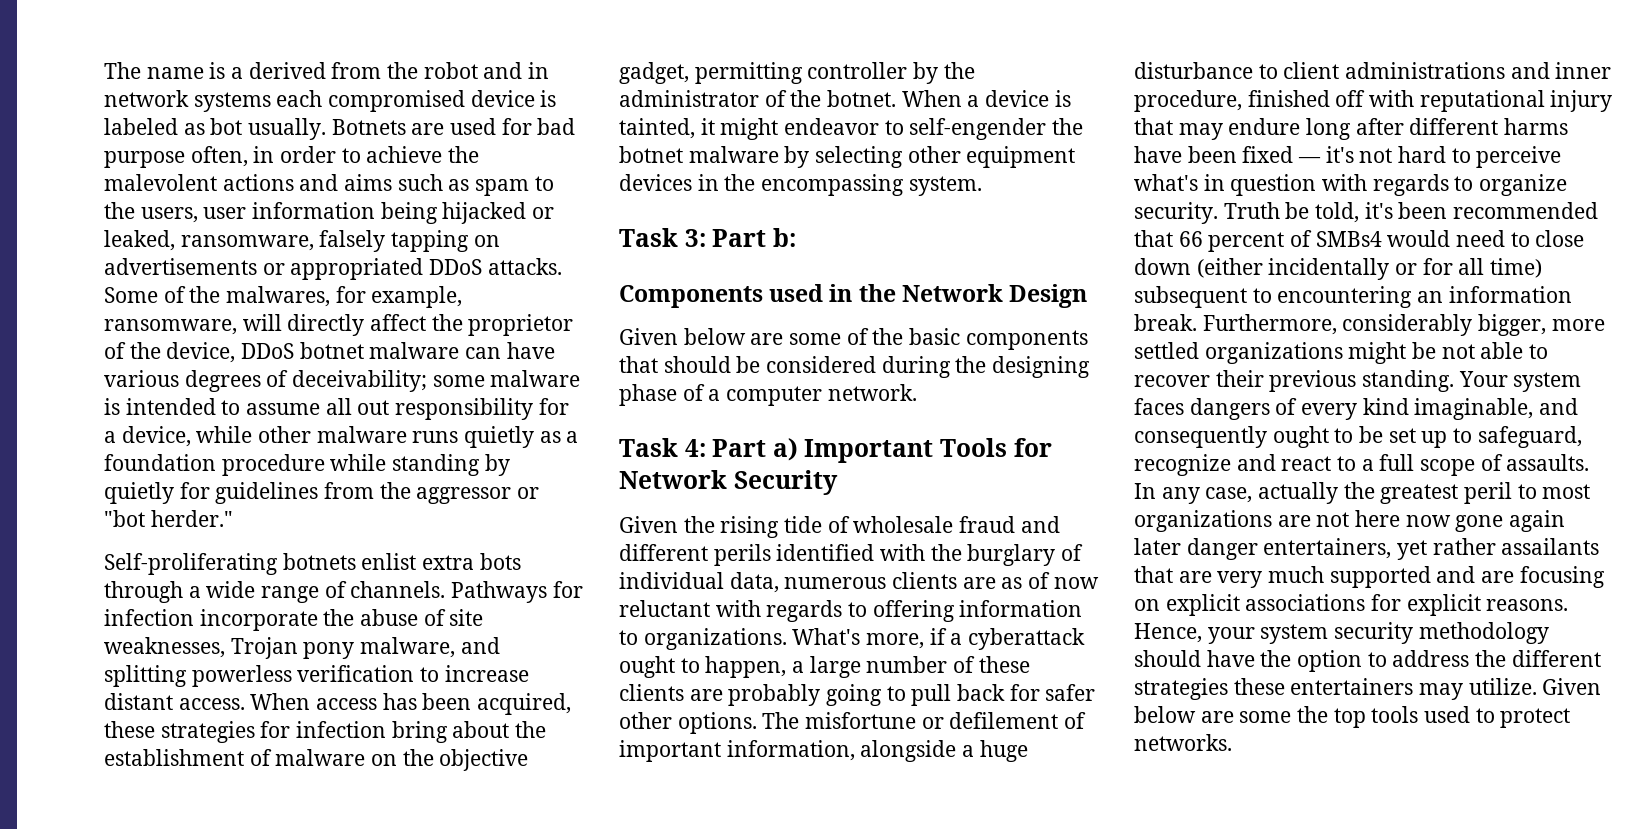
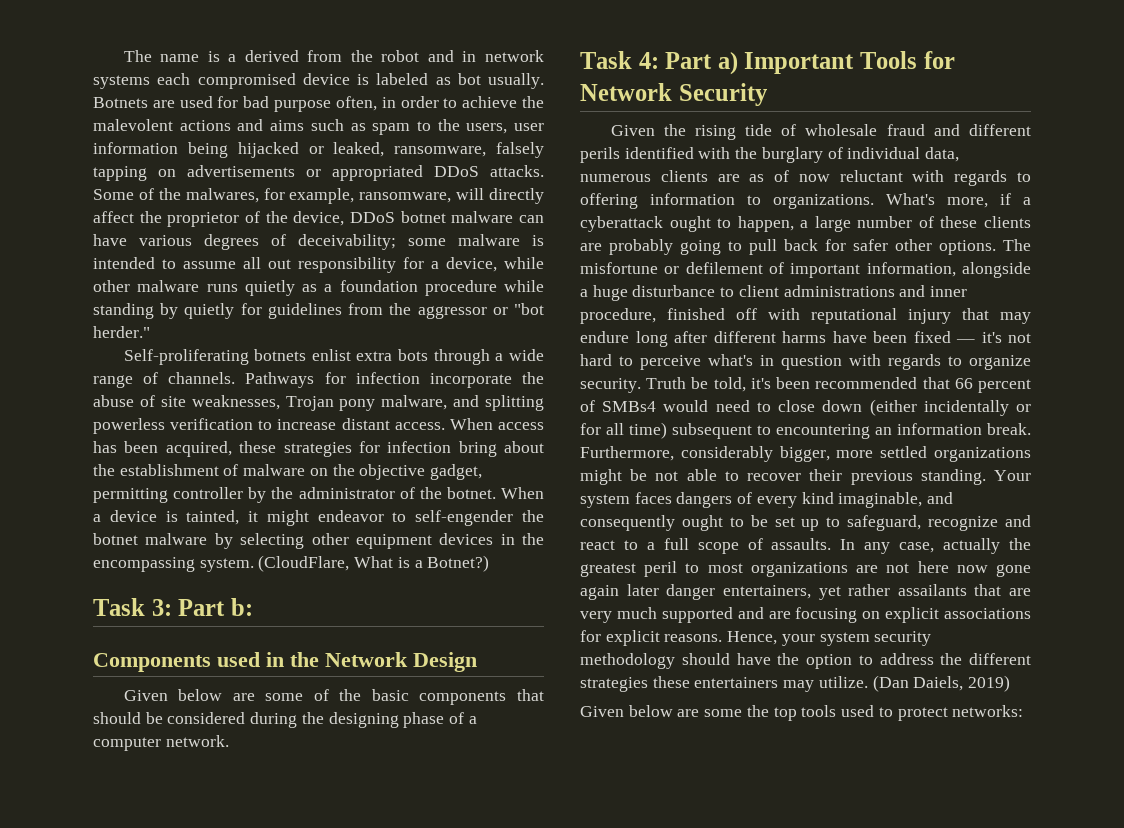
+ (CloudFlare, What is a Botnet?)
- Hence, your system security methodology should have the option to address the different strategies these entertainers may utilize. Given below are some the top tools used to protect networks.
+ Hence, your system security methodology should have the option to address the different strategies these entertainers may utilize. (Dan Daiels, 2019)
+ Given below are some the top tools used to protect networks:

